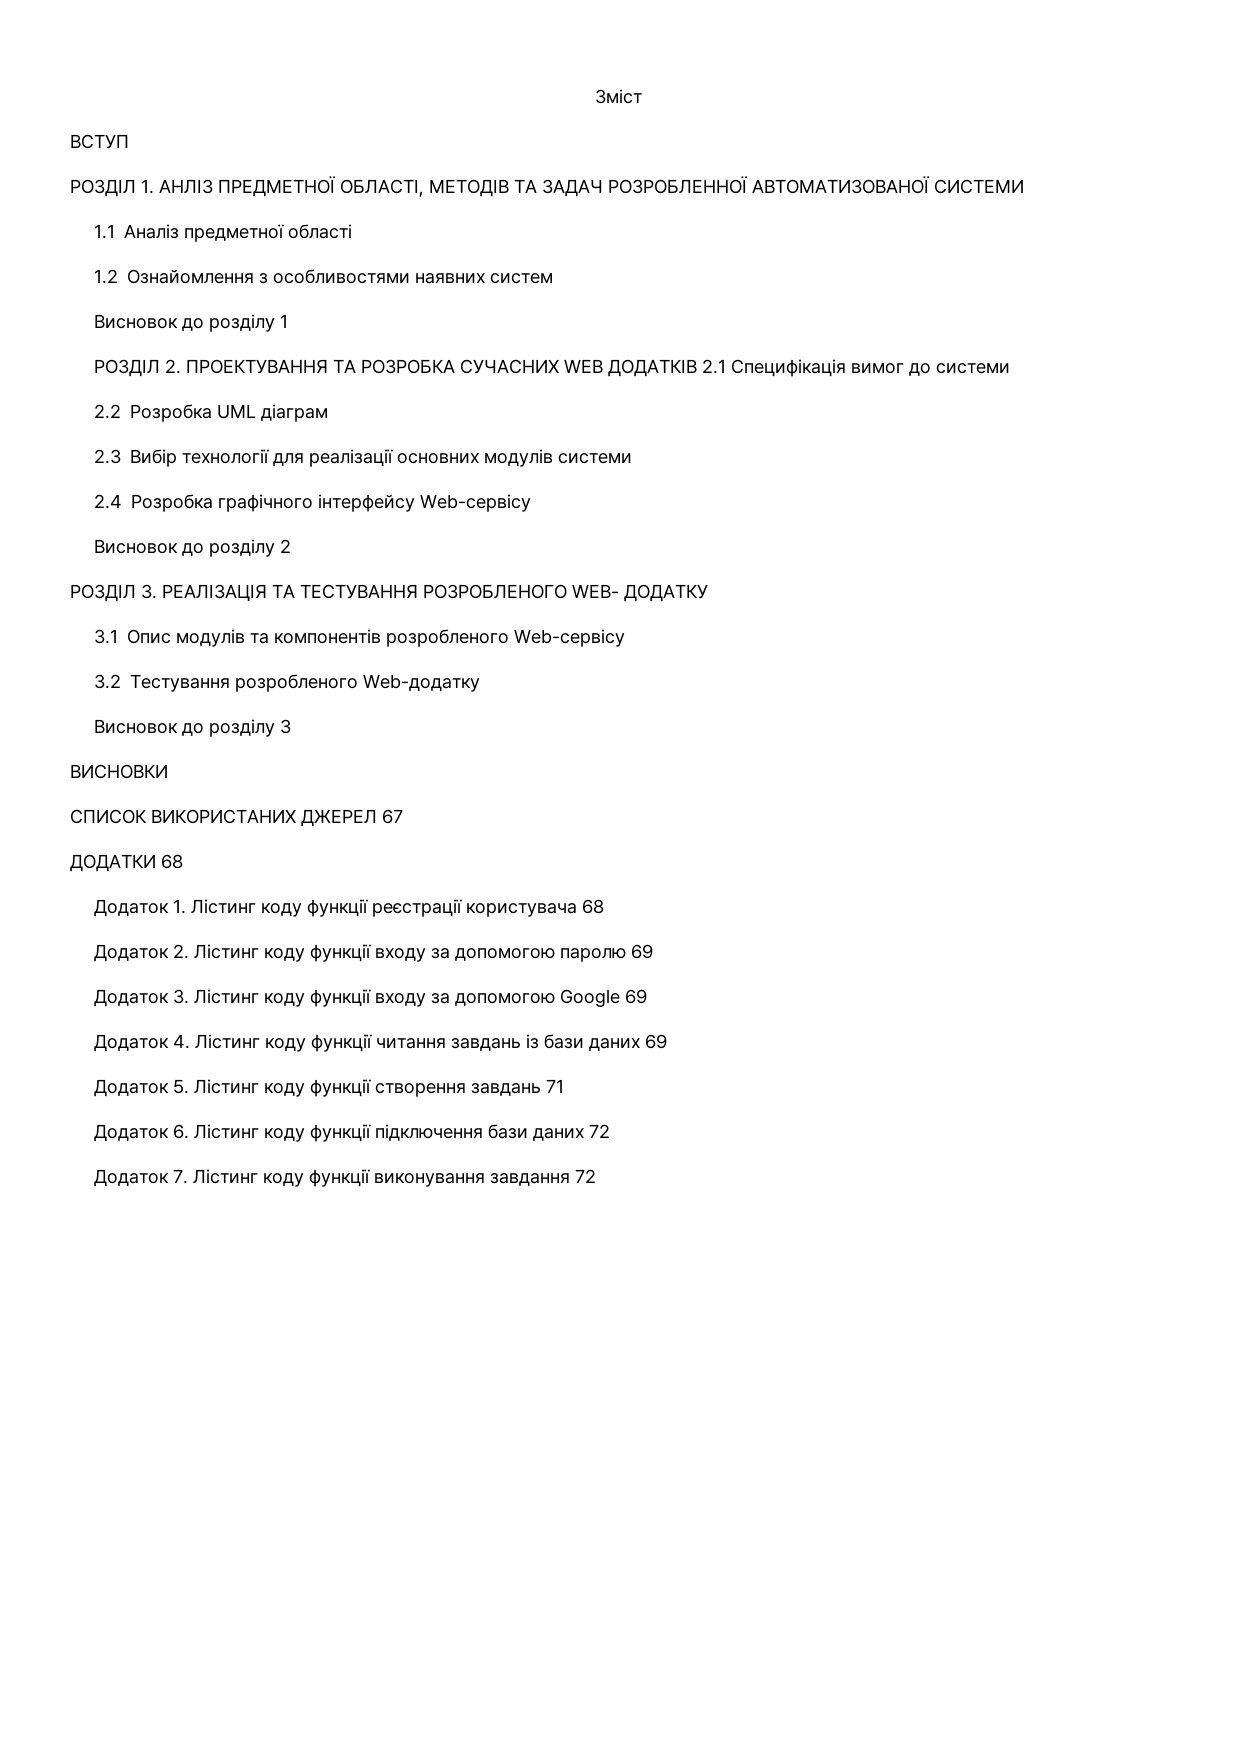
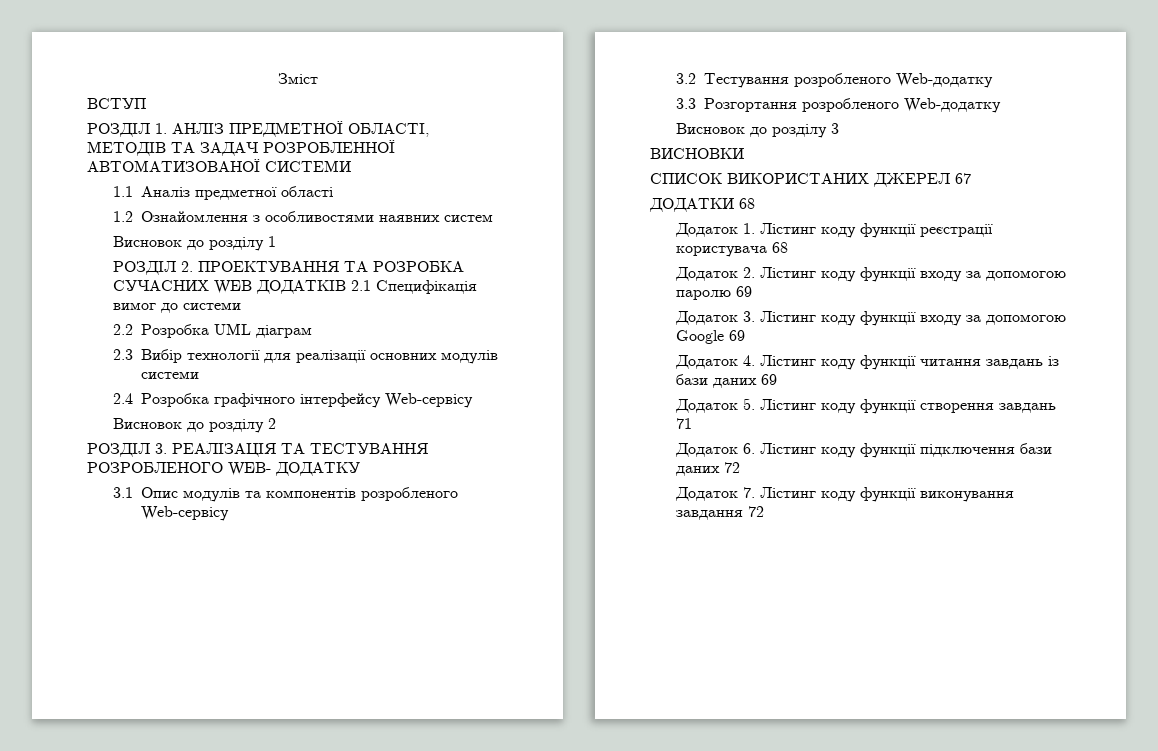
+ 3.3 Розгортання розробленого Web-додатку

